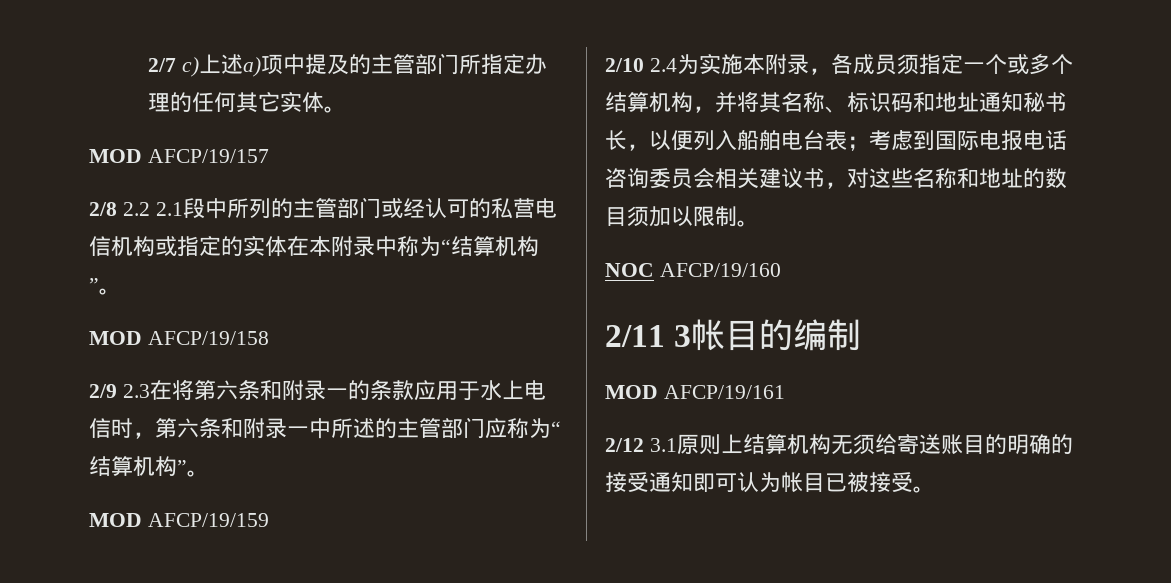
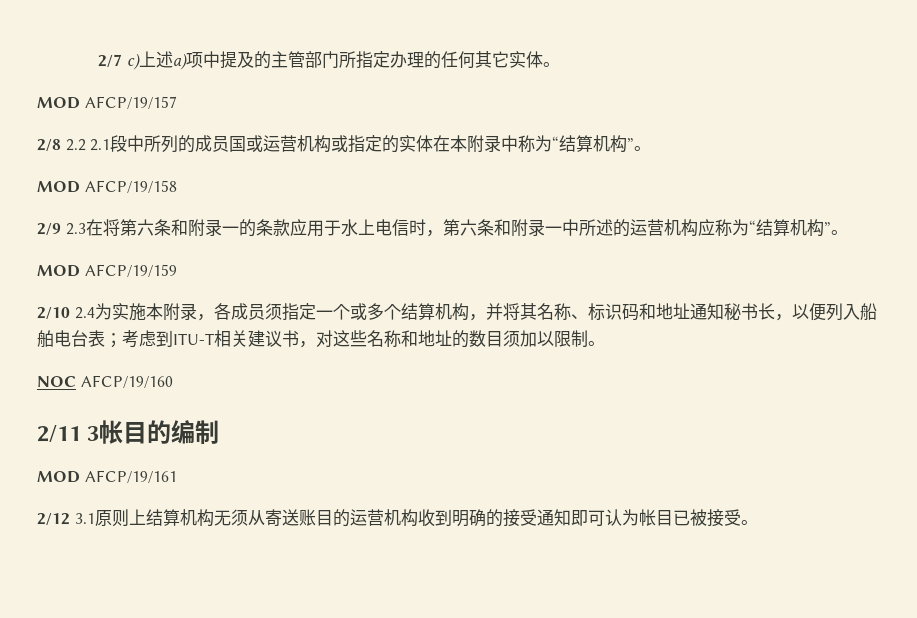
- 2/8 2.2 2.1段中所列的主管部门或经认可的私营电信机构或指定的实体在本附录中称为“结算机构”。
+ 2/8 2.2 2.1段中所列的成员国或运营机构或指定的实体在本附录中称为“结算机构”。
- 2/9 2.3在将第六条和附录一的条款应用于水上电信时，第六条和附录一中所述的主管部门应称为“结算机构”。
+ 2/9 2.3在将第六条和附录一的条款应用于水上电信时，第六条和附录一中所述的运营机构应称为“结算机构”。
- 2/10 2.4为实施本附录，各成员须指定一个或多个结算机构，并将其名称、标识码和地址通知秘书长，以便列入船舶电台表；考虑到国际电报电话咨询委员会相关建议书，对这些名称和地址的数目须加以限制。
+ 2/10 2.4为实施本附录，各成员须指定一个或多个结算机构，并将其名称、标识码和地址通知秘书长，以便列入船舶电台表；考虑到ITU-T相关建议书，对这些名称和地址的数目须加以限制。
- 2/12 3.1原则上结算机构无须给寄送账目的明确的接受通知即可认为帐目已被接受。
+ 2/12 3.1原则上结算机构无须从寄送账目的运营机构收到明确的接受通知即可认为帐目已被接受。

